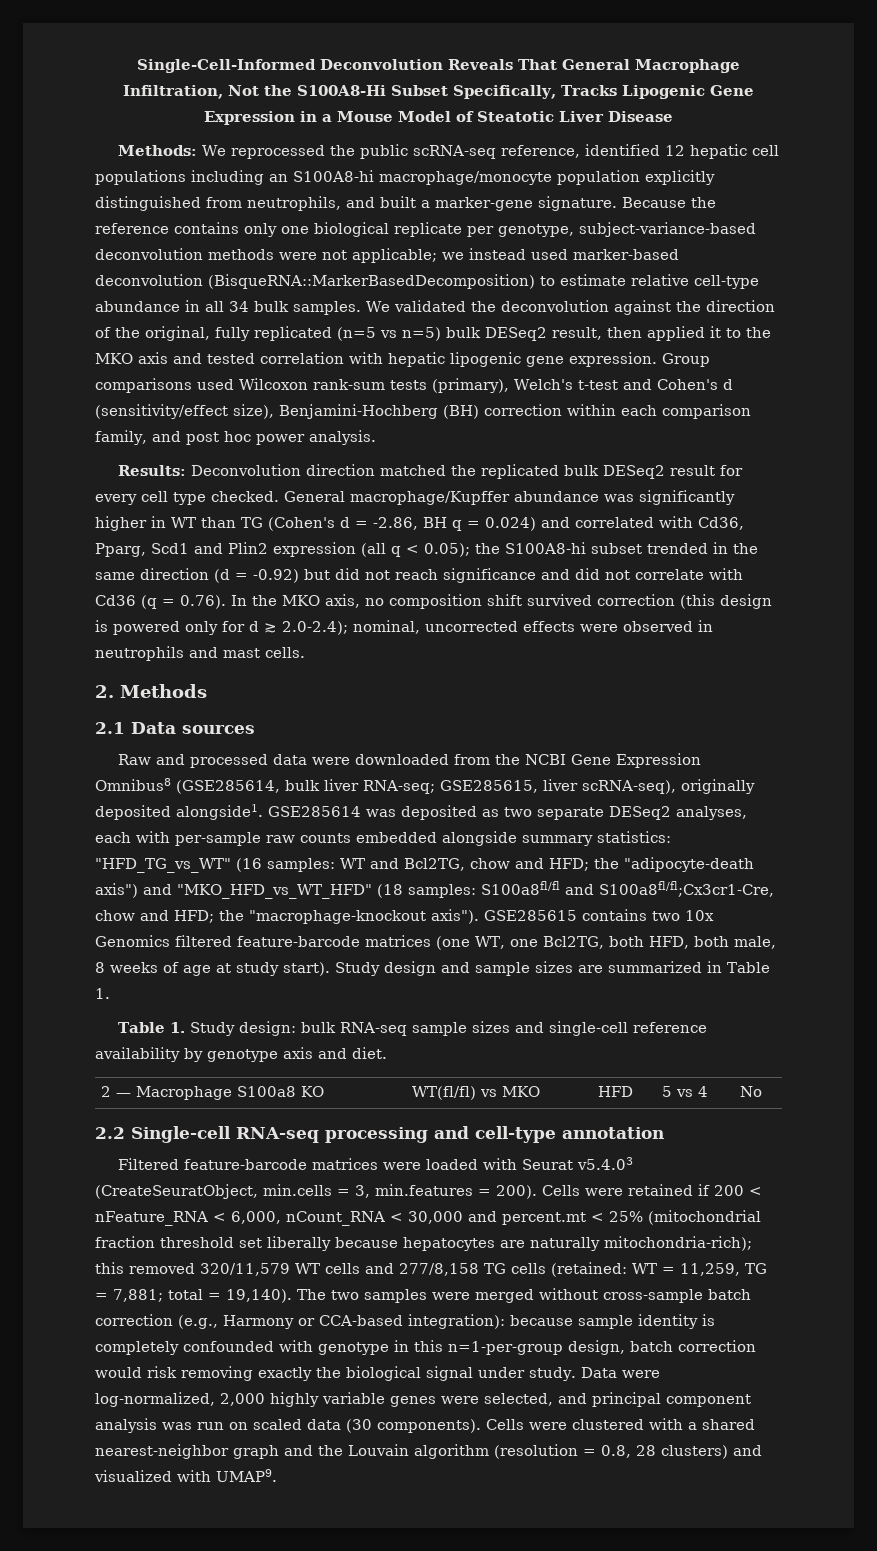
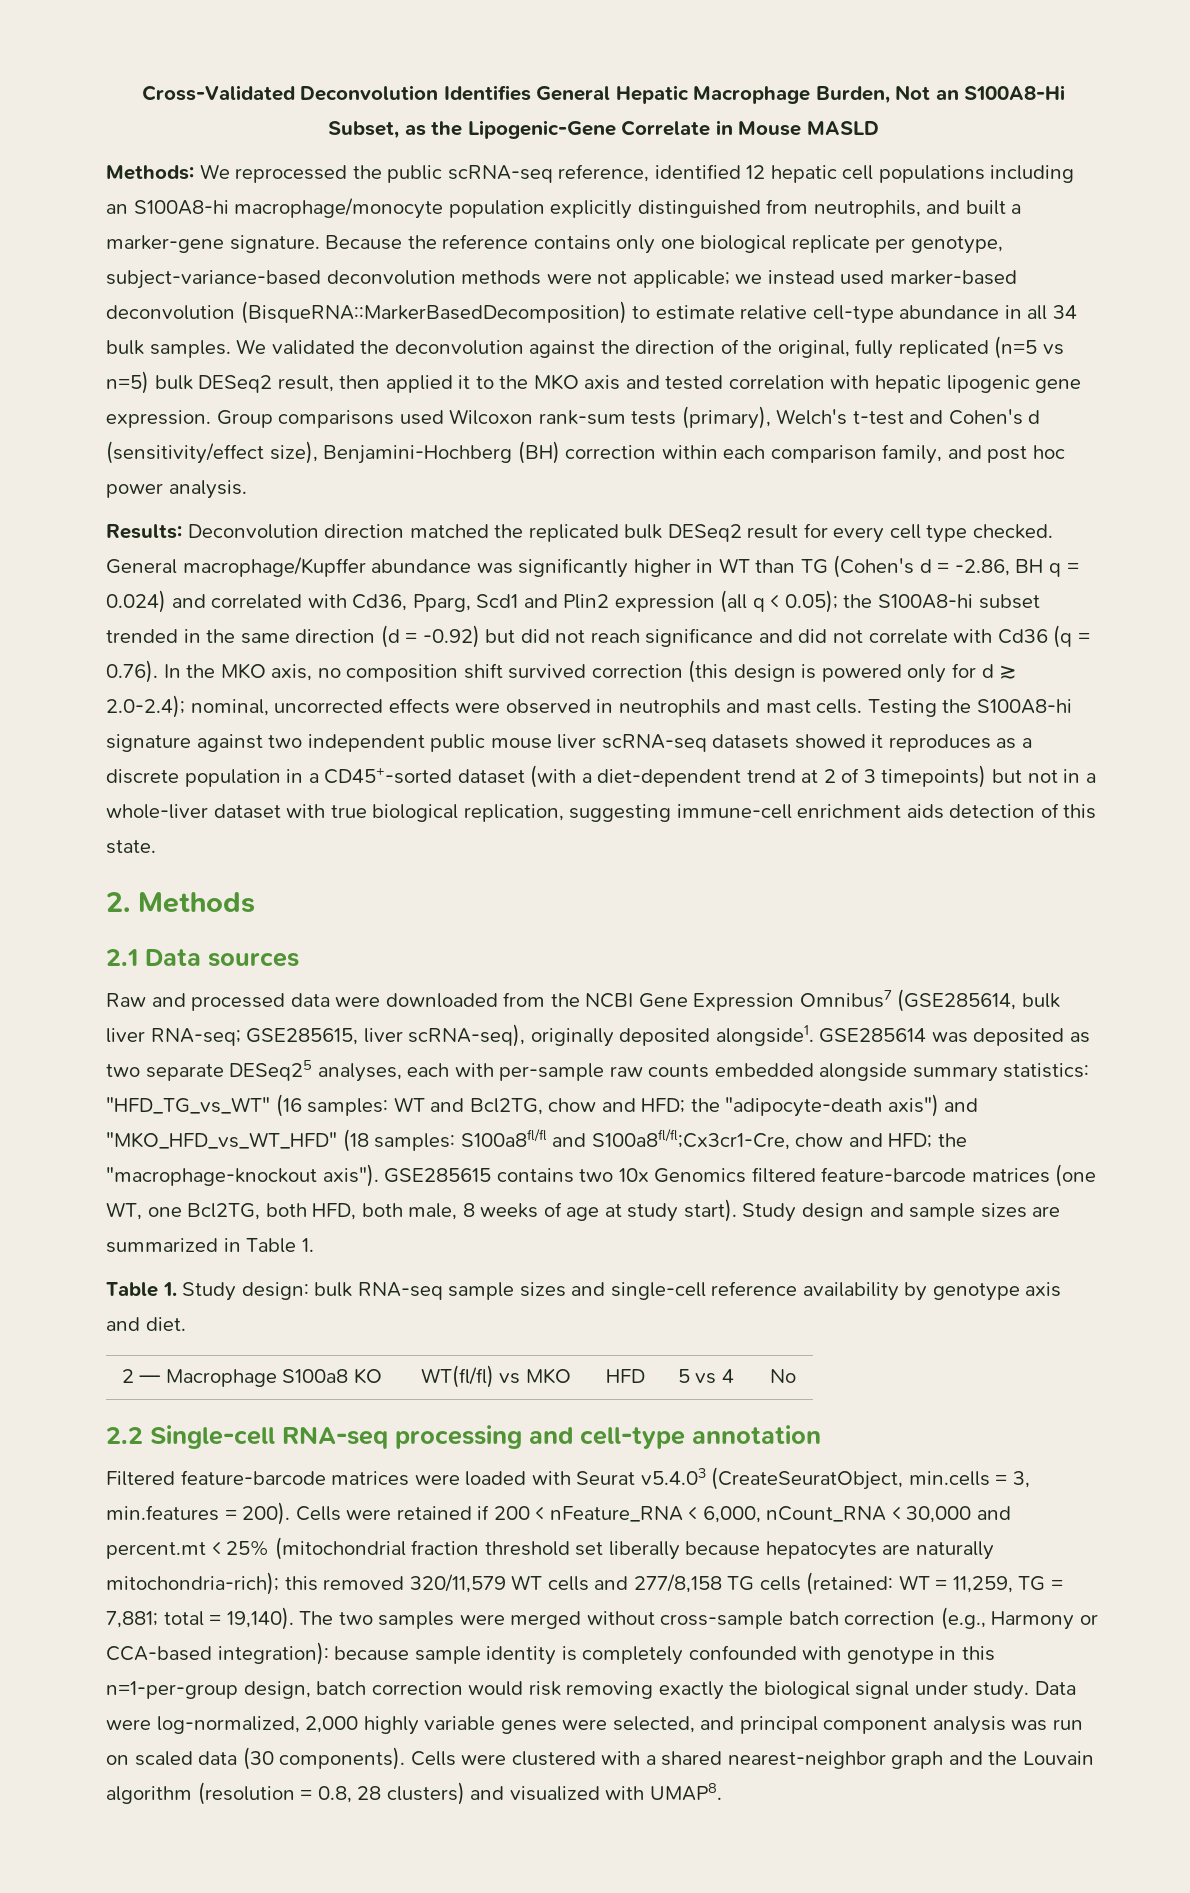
- Single-Cell-Informed Deconvolution Reveals That General Macrophage Infiltration, Not the S100A8-Hi Subset Specifically, Tracks Lipogenic Gene Expression in a Mouse Model of Steatotic Liver Disease
+ Cross-Validated Deconvolution Identifies General Hepatic Macrophage Burden, Not an S100A8-Hi Subset, as the Lipogenic-Gene Correlate in Mouse MASLD
+ Testing the S100A8-hi signature against two independent public mouse liver scRNA-seq datasets showed it reproduces as a discrete population in a CD45+-sorted dataset (with a diet-dependent trend at 2 of 3 timepoints) but not in a whole-liver dataset with true biological replication, suggesting immune-cell enrichment aids detection of this state.
- Raw and processed data were downloaded from the NCBI Gene Expression Omnibus8 (GSE285614, bulk liver RNA-seq; GSE285615, liver scRNA-seq), originally deposited alongside1.
+ Raw and processed data were downloaded from the NCBI Gene Expression Omnibus7 (GSE285614, bulk liver RNA-seq; GSE285615, liver scRNA-seq), originally deposited alongside1.
- GSE285614 was deposited as two separate DESeq2 analyses, each with per-sample raw counts embedded alongside summary statistics: "HFD_TG_vs_WT" (16 samples: WT and Bcl2TG, chow and HFD; the "adipocyte-death axis") and "MKO_HFD_vs_WT_HFD" (18 samples: S100a8fl/fl and S100a8fl/fl;Cx3cr1-Cre, chow and HFD; the "macrophage-knockout axis").
+ GSE285614 was deposited as two separate DESeq25 analyses, each with per-sample raw counts embedded alongside summary statistics: "HFD_TG_vs_WT" (16 samples: WT and Bcl2TG, chow and HFD; the "adipocyte-death axis") and "MKO_HFD_vs_WT_HFD" (18 samples: S100a8fl/fl and S100a8fl/fl;Cx3cr1-Cre, chow and HFD; the "macrophage-knockout axis").
- Cells were clustered with a shared nearest-neighbor graph and the Louvain algorithm (resolution = 0.8, 28 clusters) and visualized with UMAP9.
+ Cells were clustered with a shared nearest-neighbor graph and the Louvain algorithm (resolution = 0.8, 28 clusters) and visualized with UMAP8.

